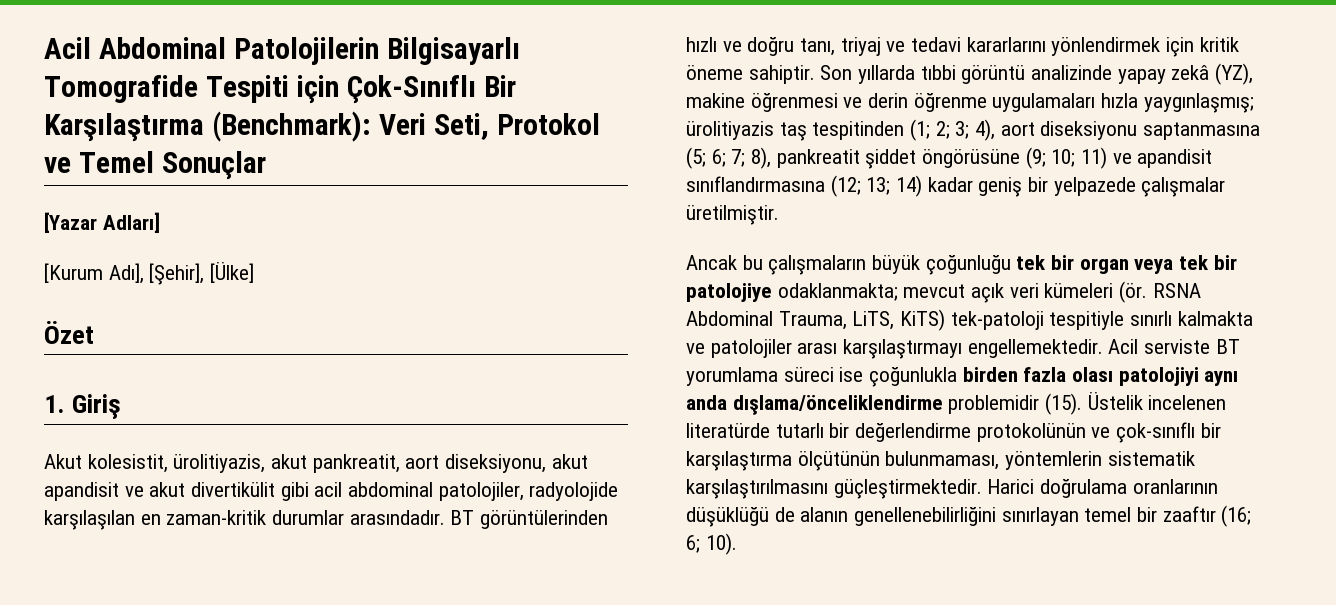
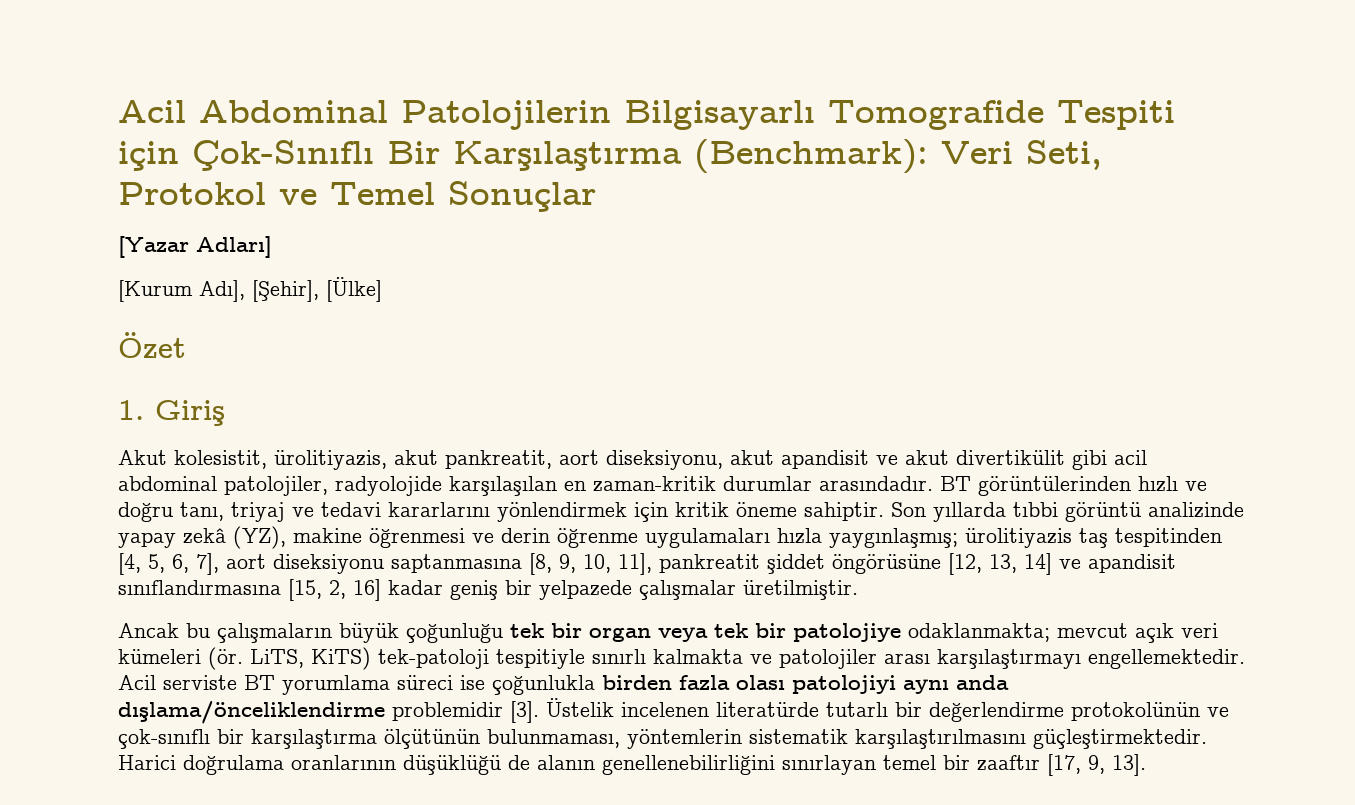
- Son yıllarda tıbbi görüntü analizinde yapay zekâ (YZ), makine öğrenmesi ve derin öğrenme uygulamaları hızla yaygınlaşmış; ürolitiyazis taş tespitinden (1; 2; 3; 4), aort diseksiyonu saptanmasına (5; 6; 7; 8), pankreatit şiddet öngörüsüne (9; 10; 11) ve apandisit sınıflandırmasına (12; 13; 14) kadar geniş bir yelpazede çalışmalar üretilmiştir.
+ Son yıllarda tıbbi görüntü analizinde yapay zekâ (YZ), makine öğrenmesi ve derin öğrenme uygulamaları hızla yaygınlaşmış; ürolitiyazis taş tespitinden [4, 5, 6, 7], aort diseksiyonu saptanmasına [8, 9, 10, 11], pankreatit şiddet öngörüsüne [12, 13, 14] ve apandisit sınıflandırmasına [15, 2, 16] kadar geniş bir yelpazede çalışmalar üretilmiştir.
- RSNA Abdominal Trauma, LiTS, KiTS) tek-patoloji tespitiyle sınırlı kalmakta ve patolojiler arası karşılaştırmayı engellemektedir.
+ LiTS, KiTS) tek-patoloji tespitiyle sınırlı kalmakta ve patolojiler arası karşılaştırmayı engellemektedir.
- Acil serviste BT yorumlama süreci ise çoğunlukla birden fazla olası patolojiyi aynı anda dışlama/önceliklendirme problemidir (15).
+ Acil serviste BT yorumlama süreci ise çoğunlukla birden fazla olası patolojiyi aynı anda dışlama/önceliklendirme problemidir [3].
- Harici doğrulama oranlarının düşüklüğü de alanın genellenebilirliğini sınırlayan temel bir zaaftır (16; 6; 10).
+ Harici doğrulama oranlarının düşüklüğü de alanın genellenebilirliğini sınırlayan temel bir zaaftır [17, 9, 13].

